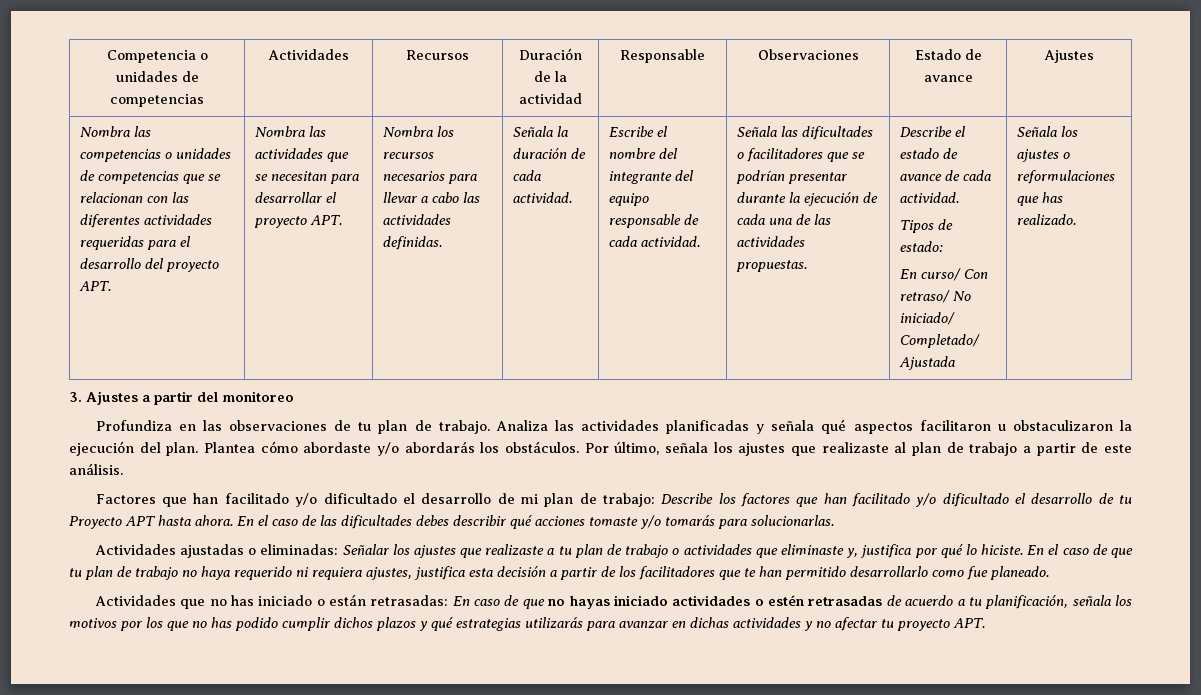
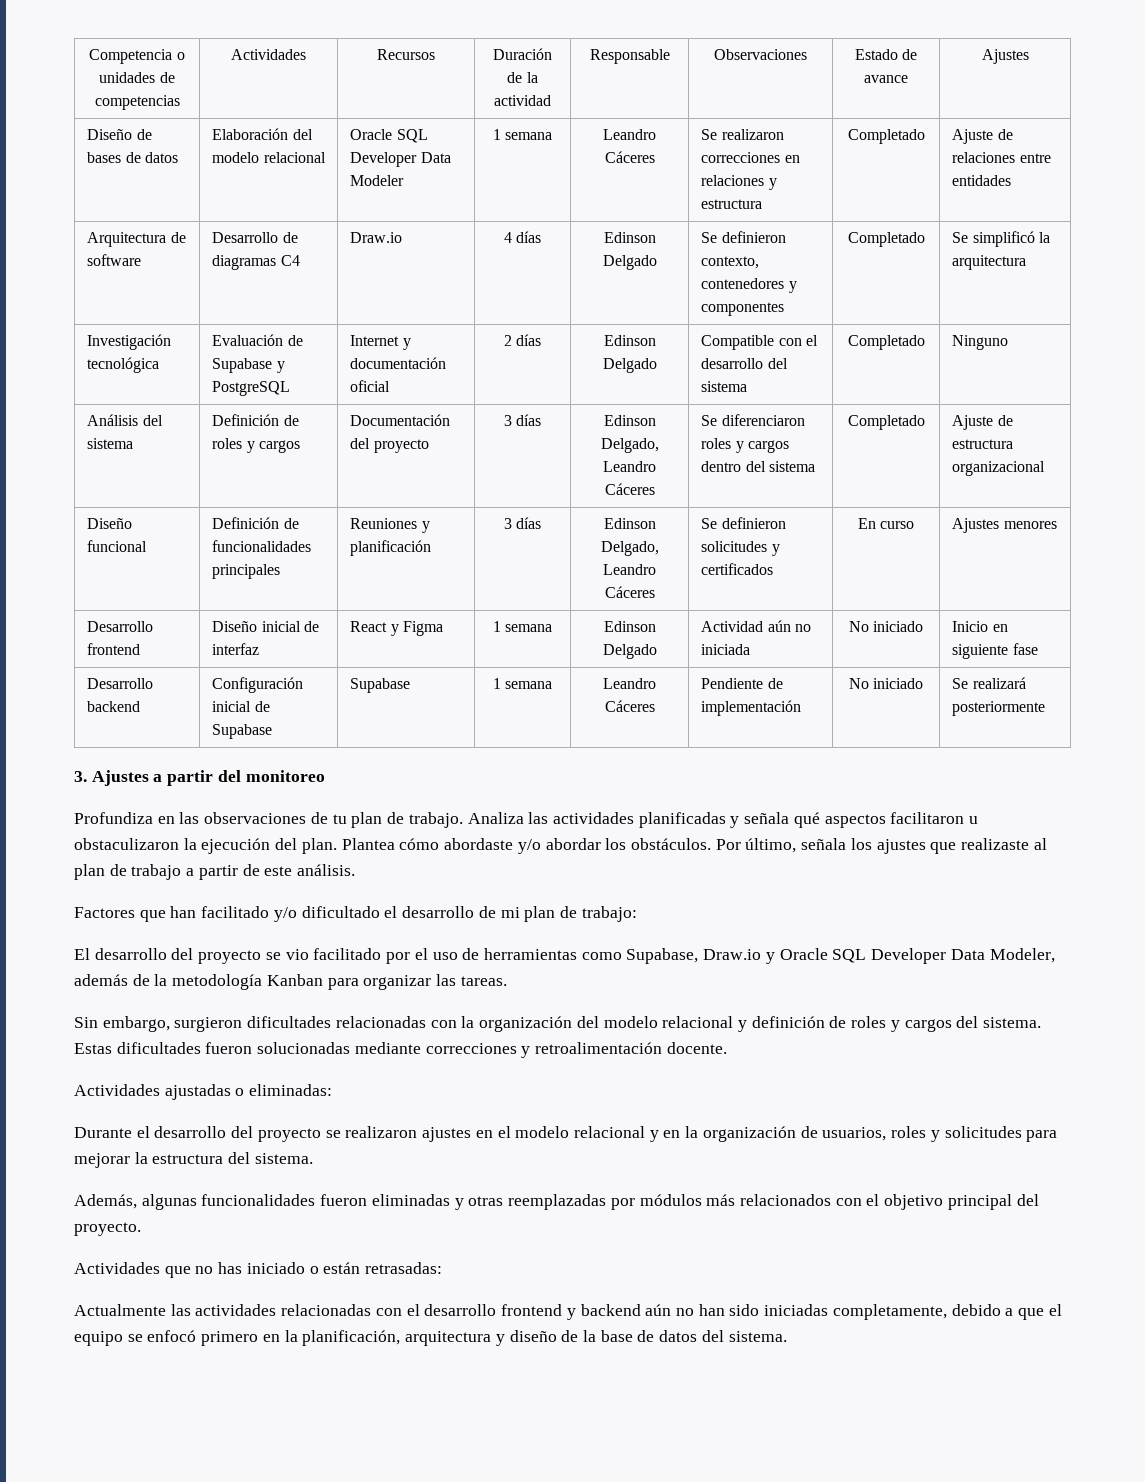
- Nombra las competencias o unidades de competencias que se relacionan con las diferentes actividades requeridas para el desarrollo del proyecto APT. | Nombra las actividades que se necesitan para desarrollar el proyecto APT. | Nombra los recursos necesarios para llevar a cabo las actividades definidas. | Señala la duración de cada actividad. | Escribe el nombre del integrante del equipo responsable de cada actividad. | Señala las dificultades o facilitadores que se podrían presentar durante la ejecución de cada una de las actividades propuestas. | Describe el estado de avance de cada actividad.
- Tipos de estado:
- En curso/ Con retraso/ No iniciado/ Completado/ Ajustada | Señala los ajustes o reformulaciones que has realizado.
+ Diseño de bases de datos | Elaboración del modelo relacional | Oracle SQL Developer Data Modeler | 1 semana | Leandro Cáceres | Se realizaron correcciones en relaciones y estructura | Completado | Ajuste de relaciones entre entidades
+ Arquitectura de software | Desarrollo de diagramas C4 | Draw.io | 4 días | Edinson Delgado | Se definieron contexto, contenedores y componentes | Completado | Se simplificó la arquitectura
+ Investigación tecnológica | Evaluación de Supabase y PostgreSQL | Internet y documentación oficial | 2 días | Edinson Delgado | Compatible con el desarrollo del sistema | Completado | Ninguno
+ Análisis del sistema | Definición de roles y cargos | Documentación del proyecto | 3 días | Edinson Delgado, Leandro Cáceres | Se diferenciaron roles y cargos dentro del sistema | Completado | Ajuste de estructura organizacional
+ Diseño funcional | Definición de funcionalidades principales | Reuniones y planificación | 3 días | Edinson Delgado, Leandro Cáceres | Se definieron solicitudes y certificados | En curso | Ajustes menores
+ Desarrollo frontend | Diseño inicial de interfaz | React y Figma | 1 semana | Edinson Delgado | Actividad aún no iniciada | No iniciado | Inicio en siguiente fase
+ Desarrollo backend | Configuración inicial de Supabase | Supabase | 1 semana | Leandro Cáceres | Pendiente de implementación | No iniciado | Se realizará posteriormente
- Plantea cómo abordaste y/o abordarás los obstáculos.
+ Plantea cómo abordaste y/o abordar los obstáculos.
- Factores que han facilitado y/o dificultado el desarrollo de mi plan de trabajo: Describe los factores que han facilitado y/o dificultado el desarrollo de tu Proyecto APT hasta ahora. En el caso de las dificultades debes describir qué acciones tomaste y/o tomarás para solucionarlas.
- Actividades ajustadas o eliminadas: Señalar los ajustes que realizaste a tu plan de trabajo o actividades que eliminaste y, justifica por qué lo hiciste. En el caso de que tu plan de trabajo no haya requerido ni requiera ajustes, justifica esta decisión a partir de los facilitadores que te han permitido desarrollarlo como fue planeado.
+ Factores que han facilitado y/o dificultado el desarrollo de mi plan de trabajo:
+ El desarrollo del proyecto se vio facilitado por el uso de herramientas como Supabase, Draw.io y Oracle SQL Developer Data Modeler, además de la metodología Kanban para organizar las tareas.
+ Sin embargo, surgieron dificultades relacionadas con la organización del modelo relacional y definición de roles y cargos del sistema. Estas dificultades fueron solucionadas mediante correcciones y retroalimentación docente.
+ Actividades ajustadas o eliminadas:
+ Durante el desarrollo del proyecto se realizaron ajustes en el modelo relacional y en la organización de usuarios, roles y solicitudes para mejorar la estructura del sistema.
+ Además, algunas funcionalidades fueron eliminadas y otras reemplazadas por módulos más relacionados con el objetivo principal del proyecto.
- Actividades que no has iniciado o están retrasadas: En caso de que no hayas iniciado actividades o estén retrasadas de acuerdo a tu planificación, señala los motivos por los que no has podido cumplir dichos plazos y qué estrategias utilizarás para avanzar en dichas actividades y no afectar tu proyecto APT.
+ Actividades que no has iniciado o están retrasadas:
+ Actualmente las actividades relacionadas con el desarrollo frontend y backend aún no han sido iniciadas completamente, debido a que el equipo se enfocó primero en la planificación, arquitectura y diseño de la base de datos del sistema.

